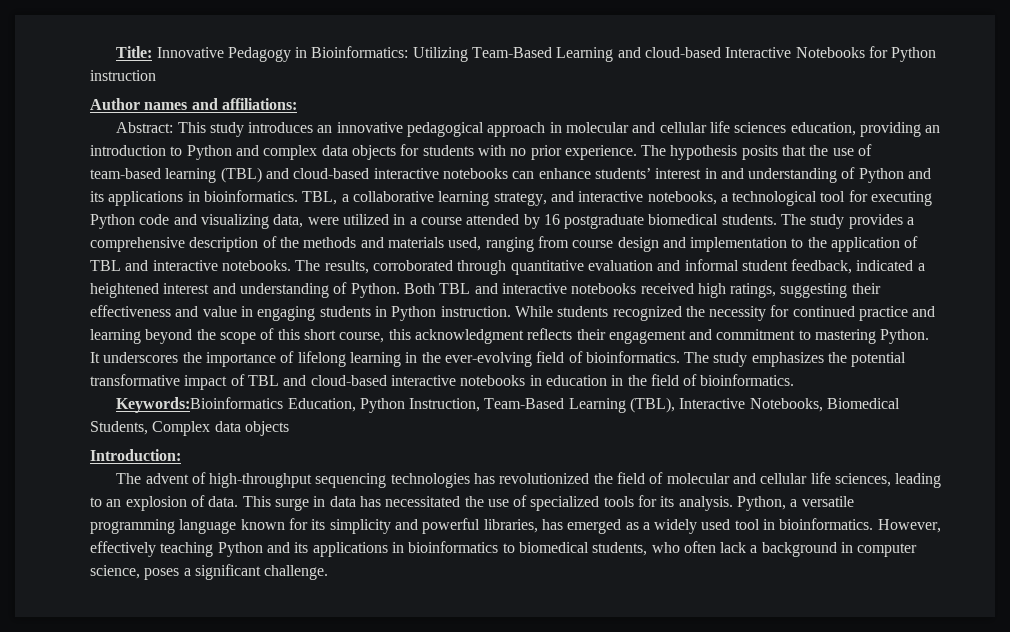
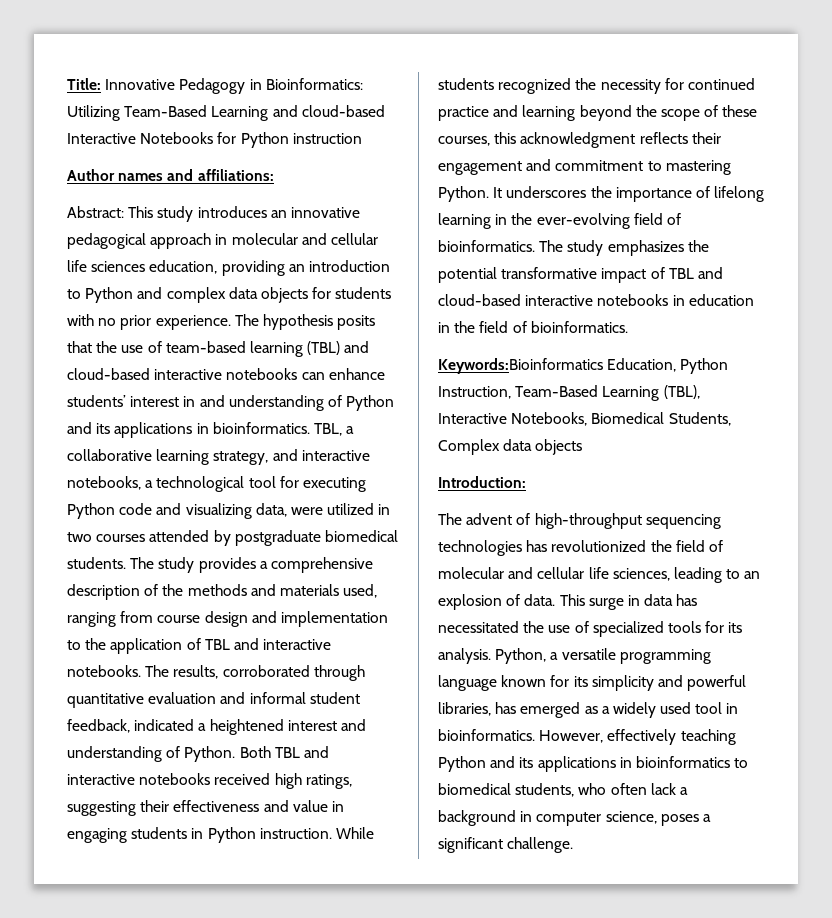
- TBL, a collaborative learning strategy, and interactive notebooks, a technological tool for executing Python code and visualizing data, were utilized in a course attended by 16 postgraduate biomedical students.
+ TBL, a collaborative learning strategy, and interactive notebooks, a technological tool for executing Python code and visualizing data, were utilized in two courses attended by postgraduate biomedical students.
- While students recognized the necessity for continued practice and learning beyond the scope of this short course, this acknowledgment reflects their engagement and commitment to mastering Python.
+ While students recognized the necessity for continued practice and learning beyond the scope of these courses, this acknowledgment reflects their engagement and commitment to mastering Python.

